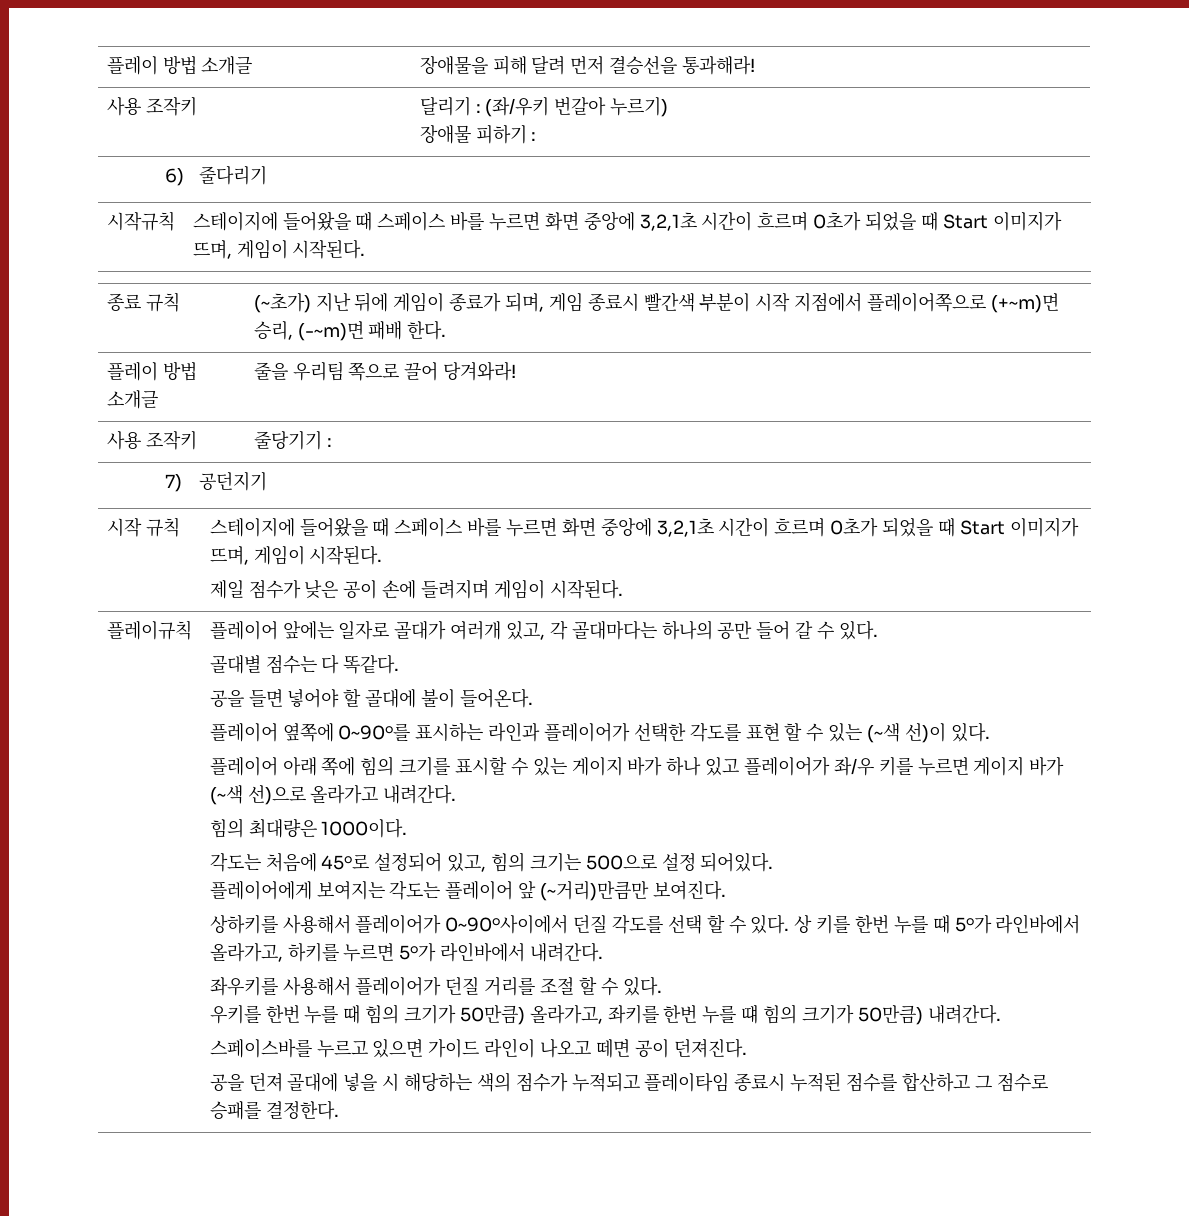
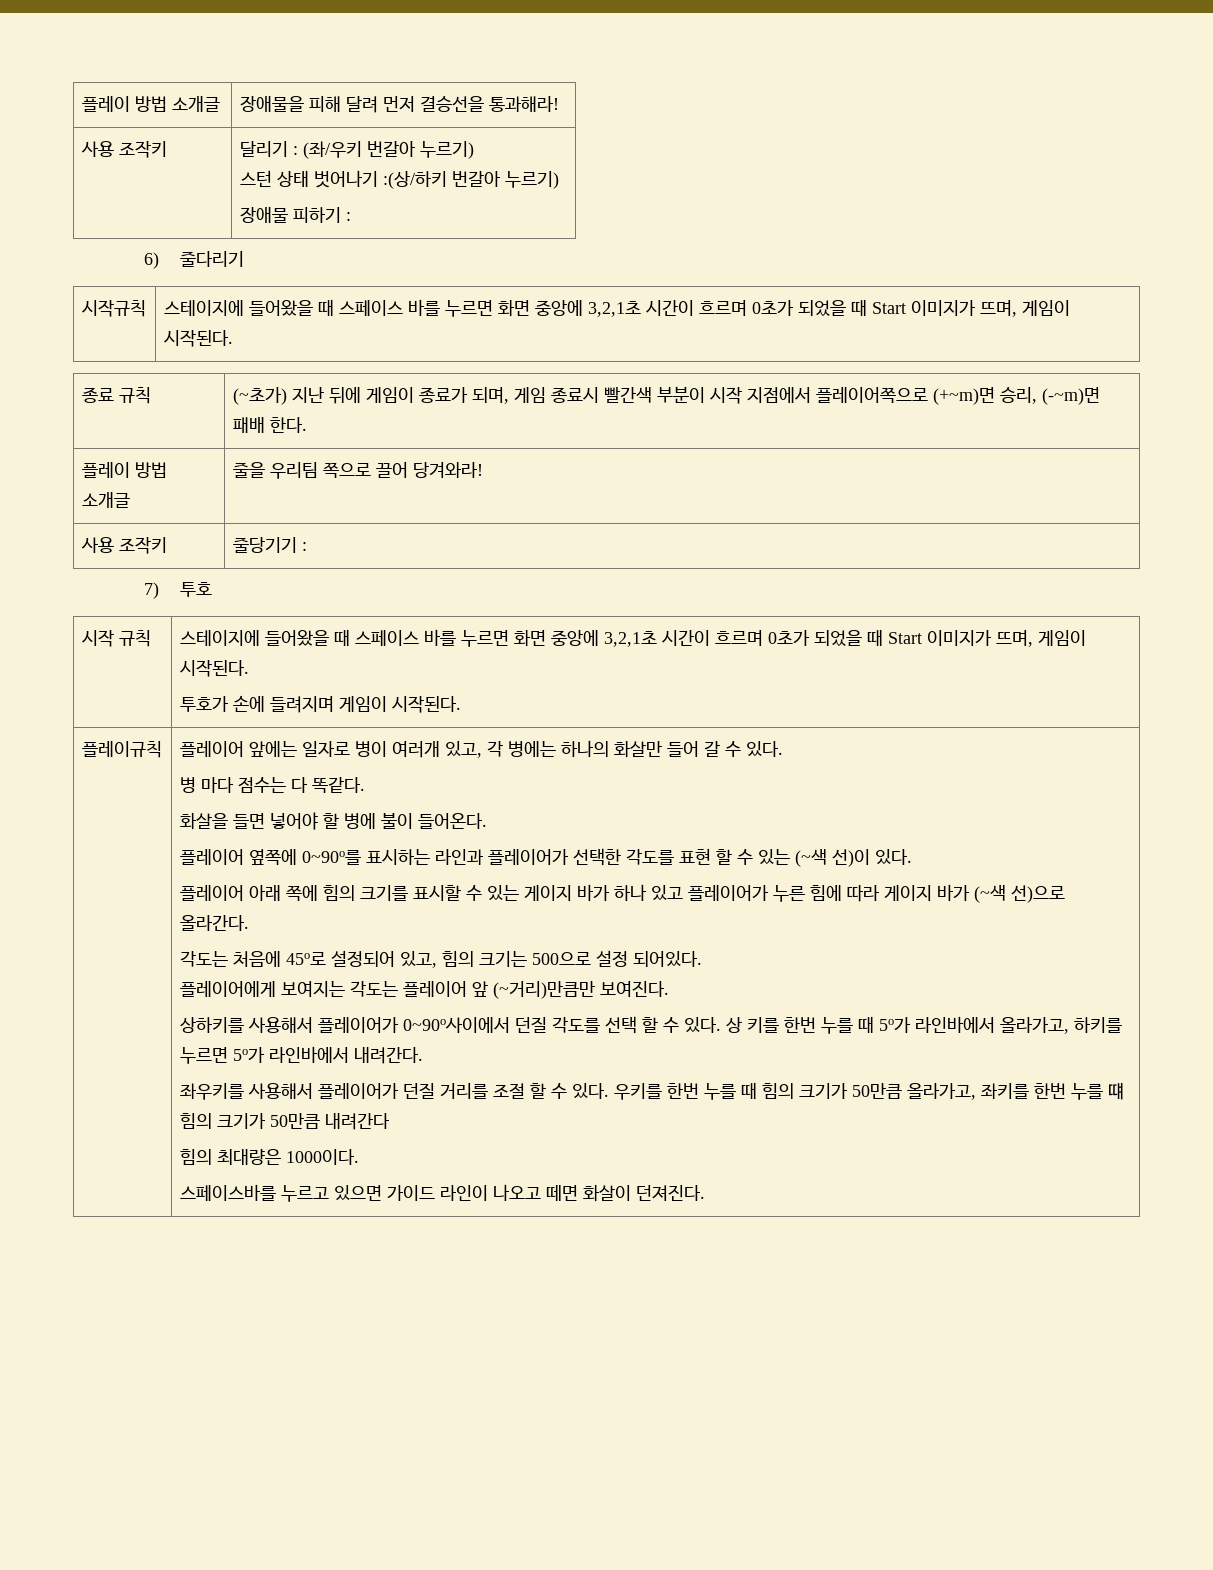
  사용 조작키 | 달리기 : (좌/우키 번갈아 누르기)
+ 스턴 상태 벗어나기 :(상/하키 번갈아 누르기)
- 7) 공던지기
+ 7) 투호
  시작 규칙 | 스테이지에 들어왔을 때 스페이스 바를 누르면 화면 중앙에 3,2,1초 시간이 흐르며 0초가 되었을 때 Start 이미지가 뜨며, 게임이 시작된다.
- 제일 점수가 낮은 공이 손에 들려지며 게임이 시작된다.
+ 투호가 손에 들려지며 게임이 시작된다.
- 플레이어 앞에는 일자로 골대가 여러개 있고, 각 골대마다는 하나의 공만 들어 갈 수 있다.
+ 플레이어 앞에는 일자로 병이 여러개 있고, 각 병에는 하나의 화살만 들어 갈 수 있다.
- 골대별 점수는 다 똑같다.
+ 병 마다 점수는 다 똑같다.
- 공을 들면 넣어야 할 골대에 불이 들어온다.
+ 화살을 들면 넣어야 할 병에 불이 들어온다.
- 플레이어 아래 쪽에 힘의 크기를 표시할 수 있는 게이지 바가 하나 있고 플레이어가 좌/우 키를 누르면 게이지 바가 (~색 선)으로 올라가고 내려간다.
- 힘의 최대량은 1000이다.
+ 플레이어 아래 쪽에 힘의 크기를 표시할 수 있는 게이지 바가 하나 있고 플레이어가 누른 힘에 따라 게이지 바가 (~색 선)으로 올라간다.
- 좌우키를 사용해서 플레이어가 던질 거리를 조절 할 수 있다.
- 우키를 한번 누를 때 힘의 크기가 50만큼) 올라가고, 좌키를 한번 누를 떄 힘의 크기가 50만큼) 내려간다.
+ 좌우키를 사용해서 플레이어가 던질 거리를 조절 할 수 있다. 우키를 한번 누를 때 힘의 크기가 50만큼 올라가고, 좌키를 한번 누를 떄 힘의 크기가 50만큼 내려간다
+ 힘의 최대량은 1000이다.
- 스페이스바를 누르고 있으면 가이드 라인이 나오고 떼면 공이 던져진다.
+ 스페이스바를 누르고 있으면 가이드 라인이 나오고 떼면 화살이 던져진다.
- 공을 던져 골대에 넣을 시 해당하는 색의 점수가 누적되고 플레이타임 종료시 누적된 점수를 합산하고 그 점수로 승패를 결정한다.

